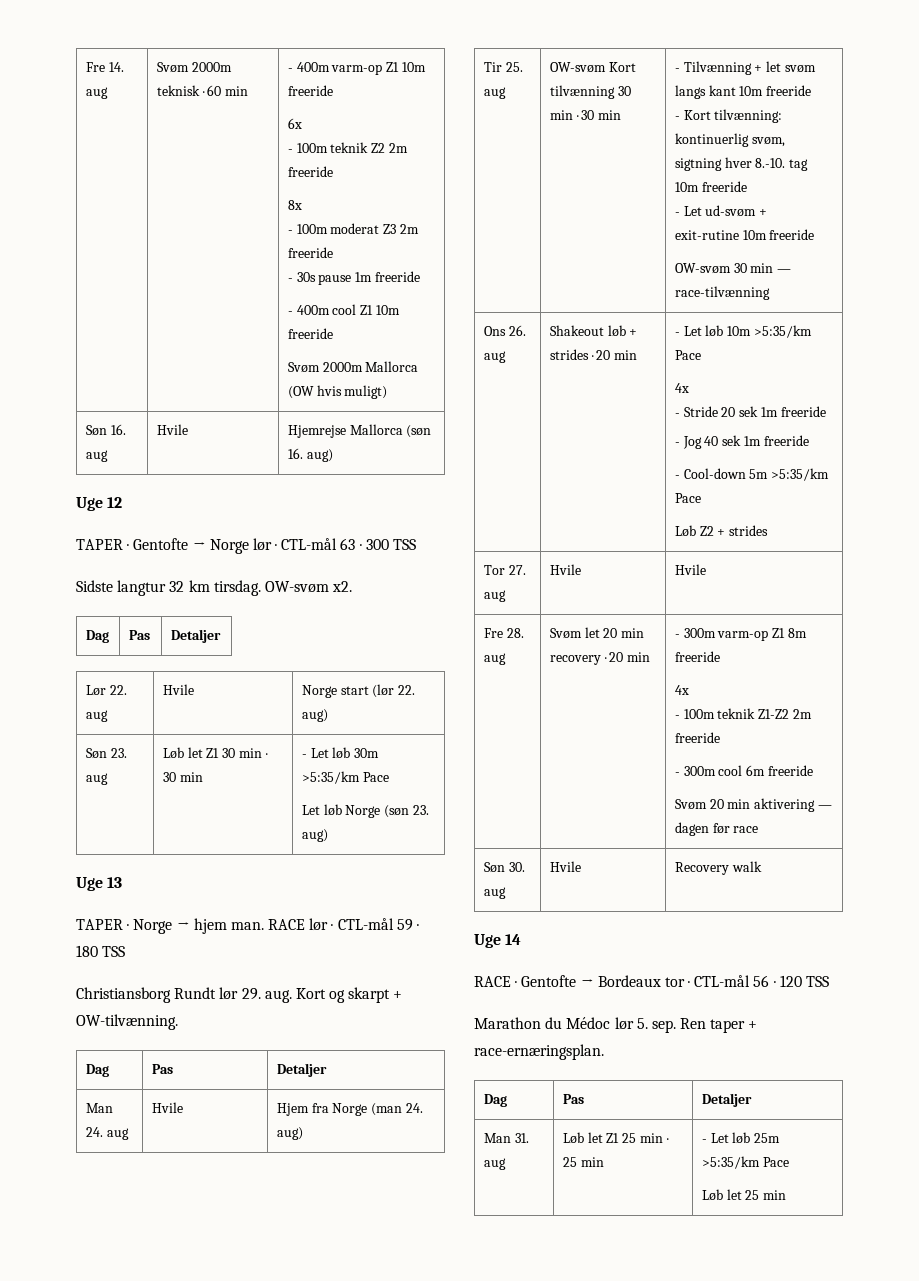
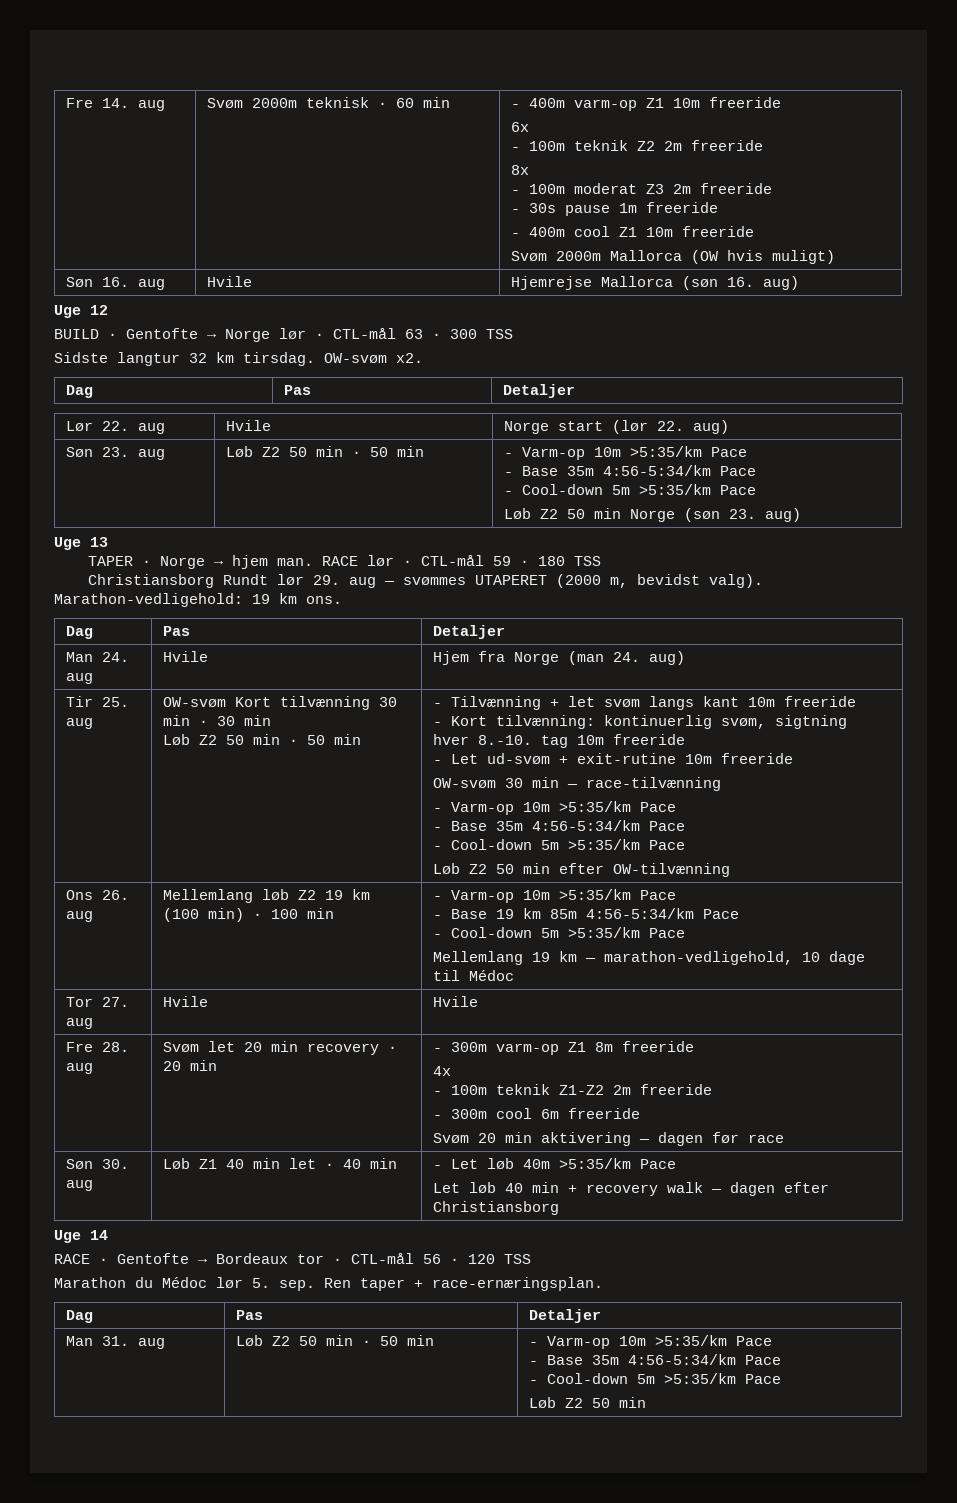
- TAPER · Gentofte → Norge lør · CTL-mål 63 · 300 TSS
+ BUILD · Gentofte → Norge lør · CTL-mål 63 · 300 TSS
- Søn 23. aug | Løb let Z1 30 min · 30 min | - Let løb 30m >5:35/km Pace
- Let løb Norge (søn 23. aug)
+ Søn 23. aug | Løb Z2 50 min · 50 min | - Varm-op 10m >5:35/km Pace
+ - Base 35m 4:56-5:34/km Pace
+ - Cool-down 5m >5:35/km Pace
+ Løb Z2 50 min Norge (søn 23. aug)
- Christiansborg Rundt lør 29. aug. Kort og skarpt + OW-tilvænning.
+ Christiansborg Rundt lør 29. aug — svømmes UTAPERET (2000 m, bevidst valg). Marathon-vedligehold: 19 km ons.
  OW-svøm Kort tilvænning 30 min · 30 min
+ Løb Z2 50 min · 50 min
  OW-svøm 30 min — race-tilvænning
- Ons 26. aug | Shakeout løb + strides · 20 min | - Let løb 10m >5:35/km Pace
- 4x
- - Stride 20 sek 1m freeride
- - Jog 40 sek 1m freeride
+ - Varm-op 10m >5:35/km Pace
+ - Base 35m 4:56-5:34/km Pace
  - Cool-down 5m >5:35/km Pace
- Løb Z2 + strides
+ Løb Z2 50 min efter OW-tilvænning
+ Ons 26. aug | Mellemlang løb Z2 19 km (100 min) · 100 min | - Varm-op 10m >5:35/km Pace
+ - Base 19 km 85m 4:56-5:34/km Pace
+ - Cool-down 5m >5:35/km Pace
+ Mellemlang 19 km — marathon-vedligehold, 10 dage til Médoc
- Søn 30. aug | Hvile | Recovery walk
+ Søn 30. aug | Løb Z1 40 min let · 40 min | - Let løb 40m >5:35/km Pace
+ Let løb 40 min + recovery walk — dagen efter Christiansborg
- Man 31. aug | Løb let Z1 25 min · 25 min | - Let løb 25m >5:35/km Pace
- Løb let 25 min
+ Man 31. aug | Løb Z2 50 min · 50 min | - Varm-op 10m >5:35/km Pace
+ - Base 35m 4:56-5:34/km Pace
+ - Cool-down 5m >5:35/km Pace
+ Løb Z2 50 min

